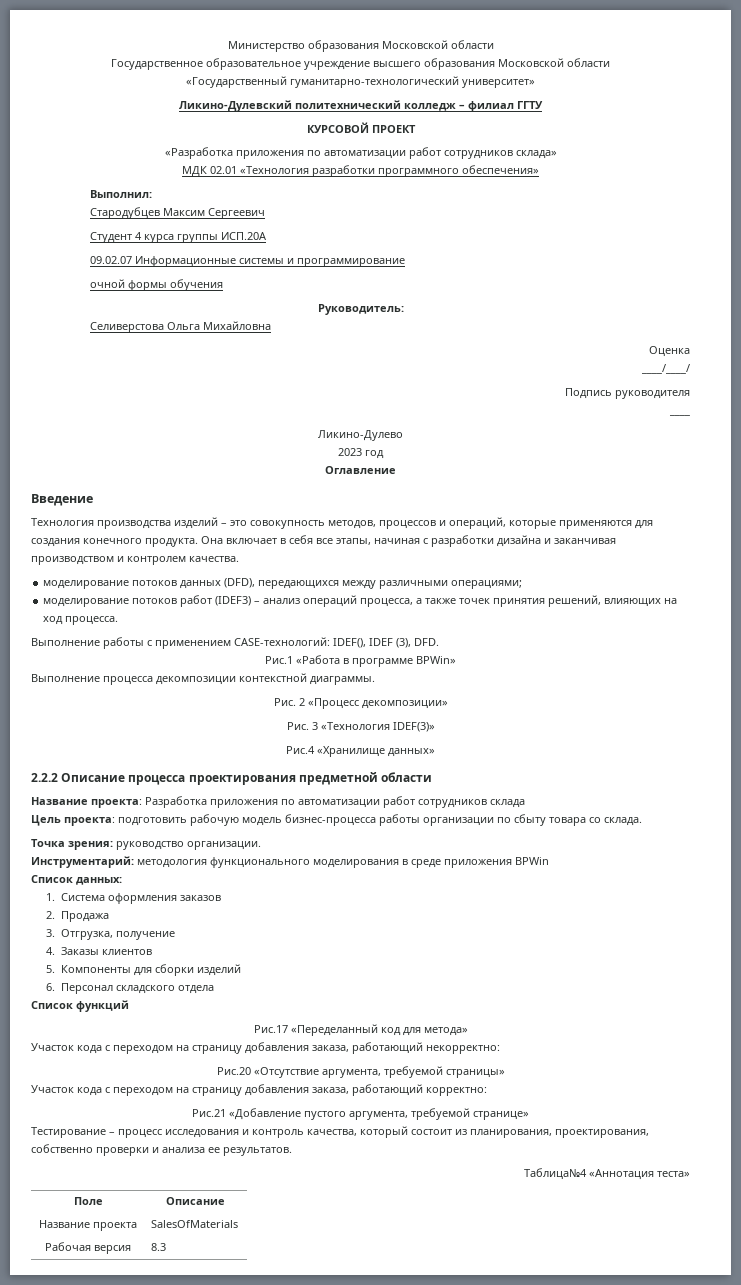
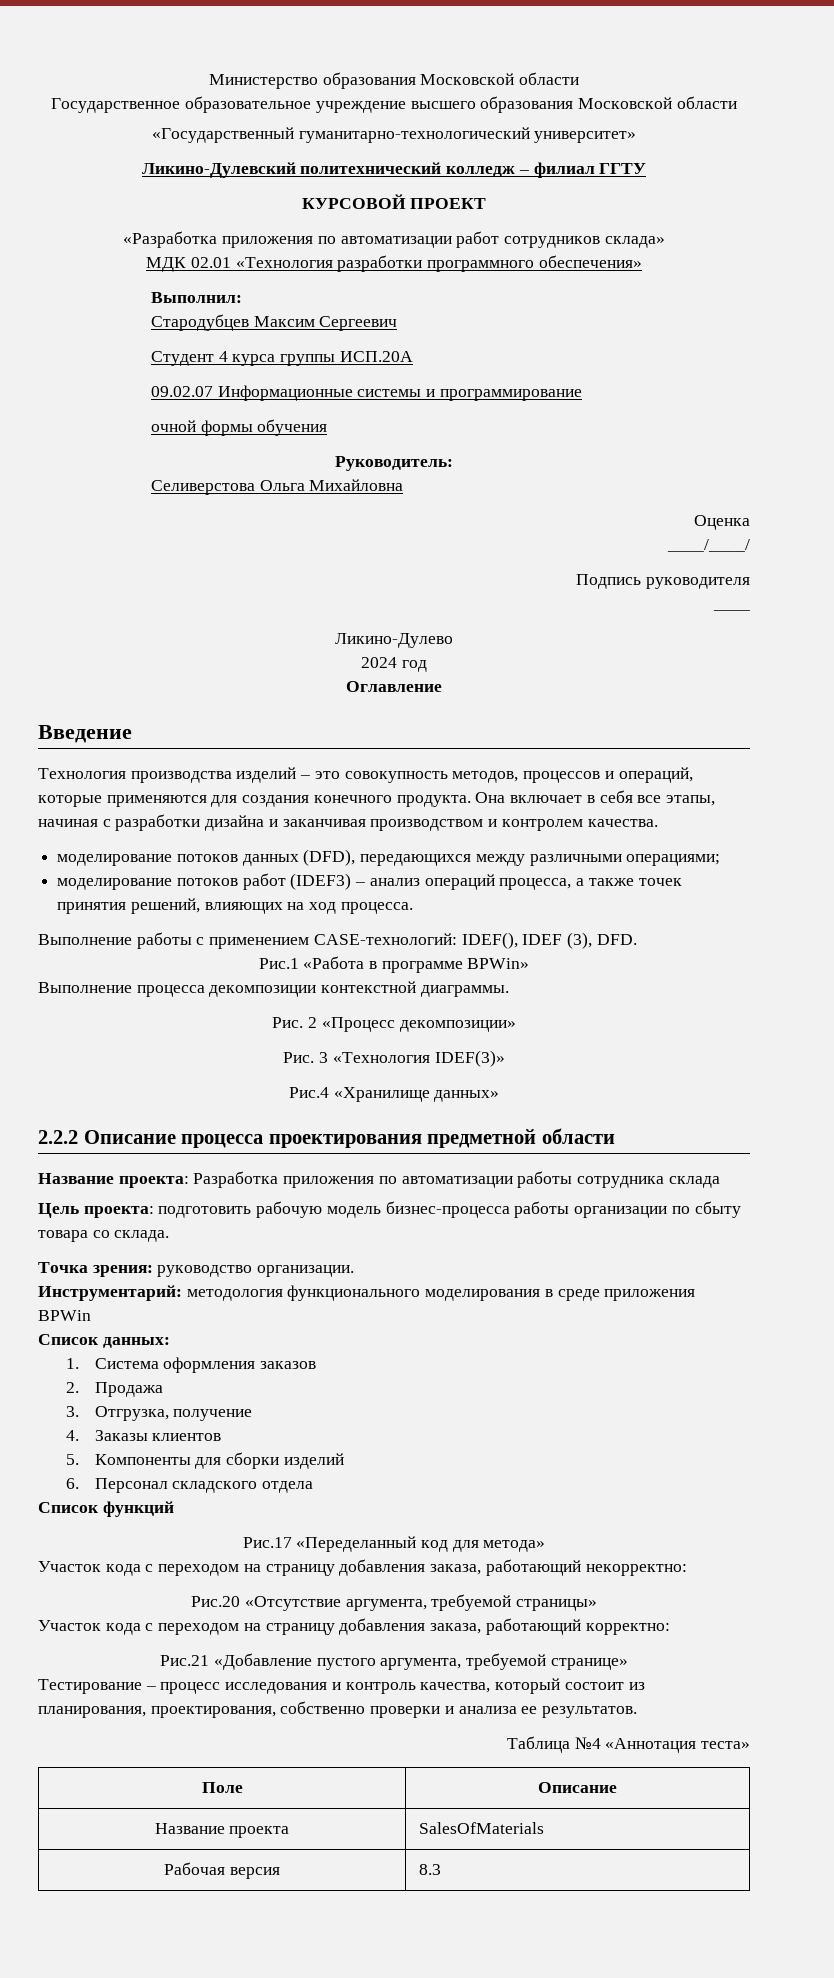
- 2023 год
+ 2024 год
- Название проекта: Разработка приложения по автоматизации работ сотрудников склада
+ Название проекта: Разработка приложения по автоматизации работы сотрудника склада
- Таблица№4 «Аннотация теста»
+ Таблица №4 «Аннотация теста»

